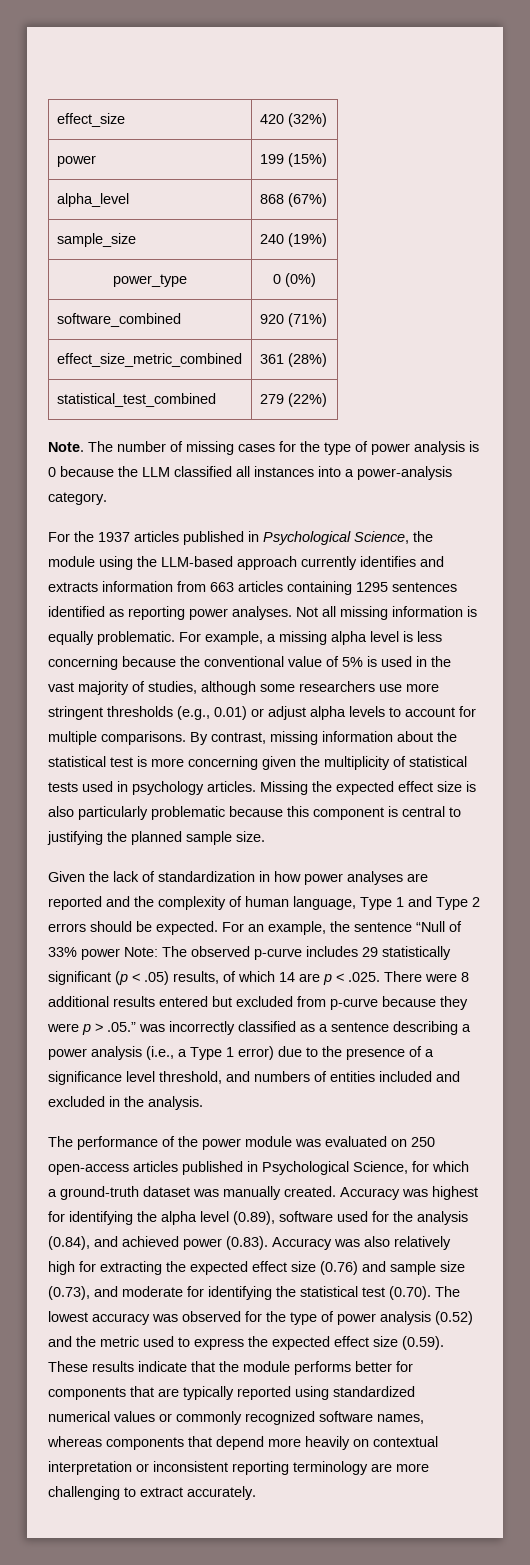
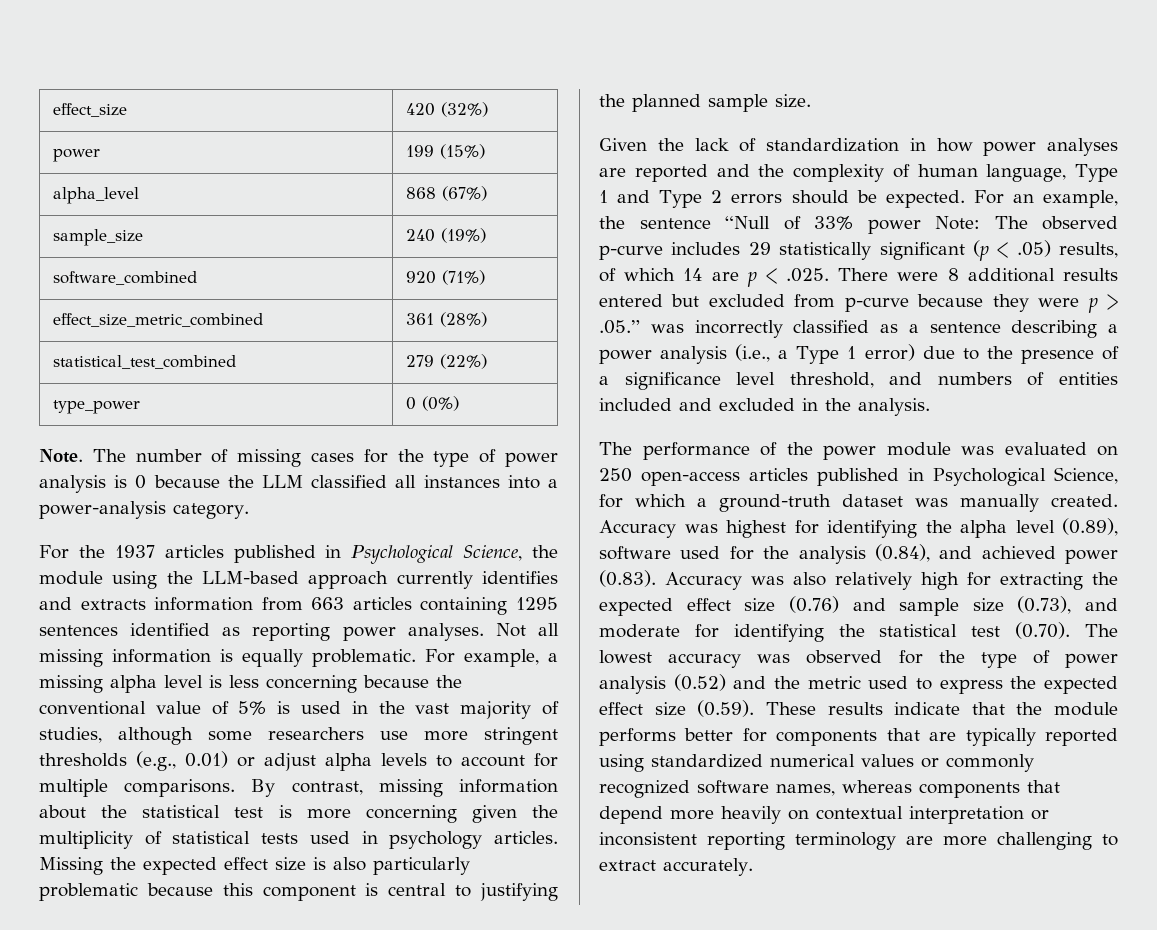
- power_type | 0 (0%)
+ type_power | 0 (0%)

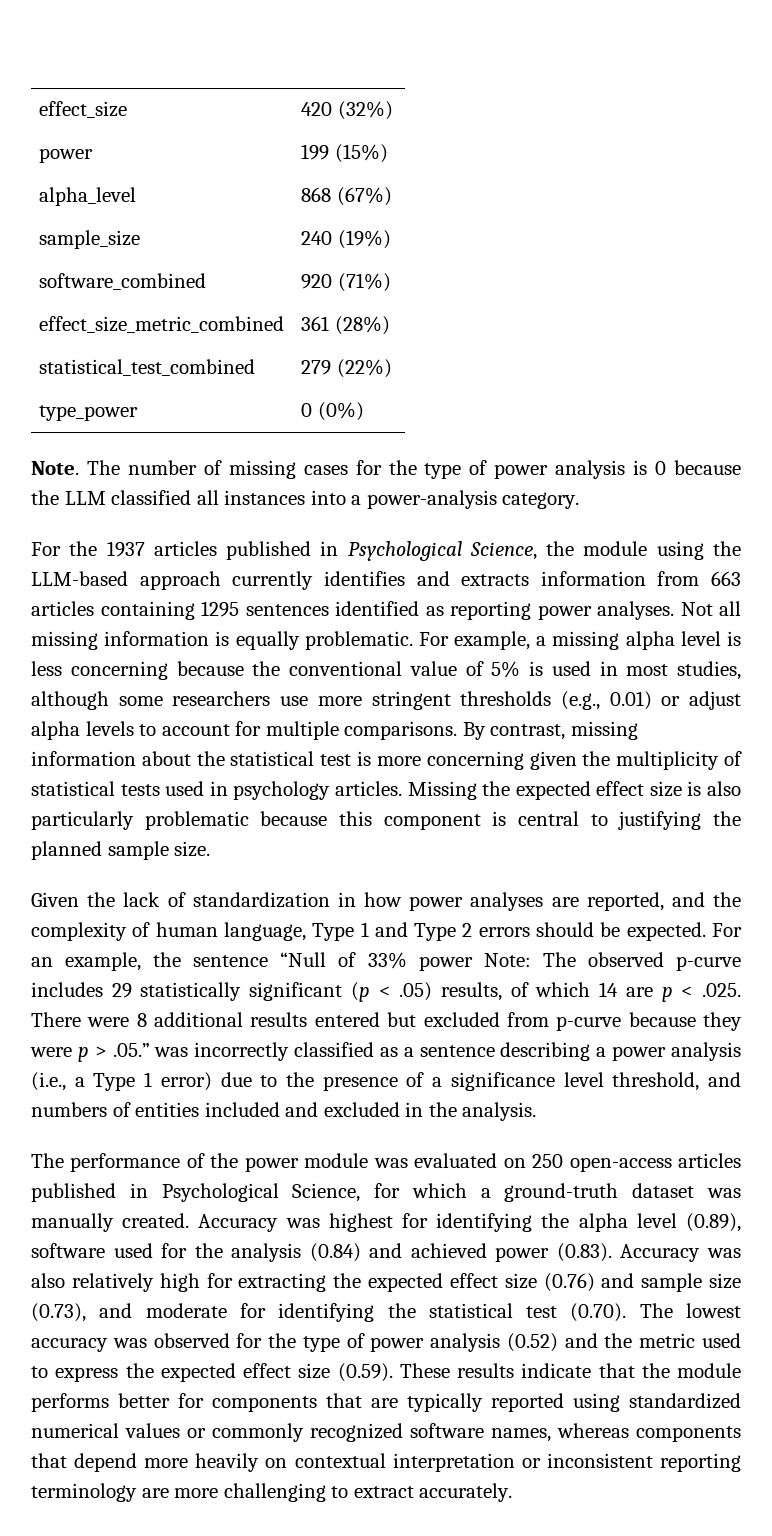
- For example, a missing alpha level is less concerning because the conventional value of 5% is used in the vast majority of studies, although some researchers use more stringent thresholds (e.g., 0.01) or adjust alpha levels to account for multiple comparisons.
+ For example, a missing alpha level is less concerning because the conventional value of 5% is used in most studies, although some researchers use more stringent thresholds (e.g., 0.01) or adjust alpha levels to account for multiple comparisons.
- Given the lack of standardization in how power analyses are reported and the complexity of human language, Type 1 and Type 2 errors should be expected.
+ Given the lack of standardization in how power analyses are reported, and the complexity of human language, Type 1 and Type 2 errors should be expected.
- Accuracy was highest for identifying the alpha level (0.89), software used for the analysis (0.84), and achieved power (0.83). Accuracy was also relatively high for extracting the expected effect size (0.76) and sample size (0.73), and moderate for identifying the statistical test (0.70). The lowest accuracy was observed for the type of power analysis (0.52) and the metric used to express the expected effect size (0.59). These results indicate that the module performs better for components that are typically reported using standardized numerical values or commonly recognized software names, whereas components that depend more heavily on contextual interpretation or inconsistent reporting terminology are more challenging to extract accurately.
+ Accuracy was highest for identifying the alpha level (0.89), software used for the analysis (0.84) and achieved power (0.83). Accuracy was also relatively high for extracting the expected effect size (0.76) and sample size (0.73), and moderate for identifying the statistical test (0.70). The lowest accuracy was observed for the type of power analysis (0.52) and the metric used to express the expected effect size (0.59). These results indicate that the module performs better for components that are typically reported using standardized numerical values or commonly recognized software names, whereas components that depend more heavily on contextual interpretation or inconsistent reporting terminology are more challenging to extract accurately.

